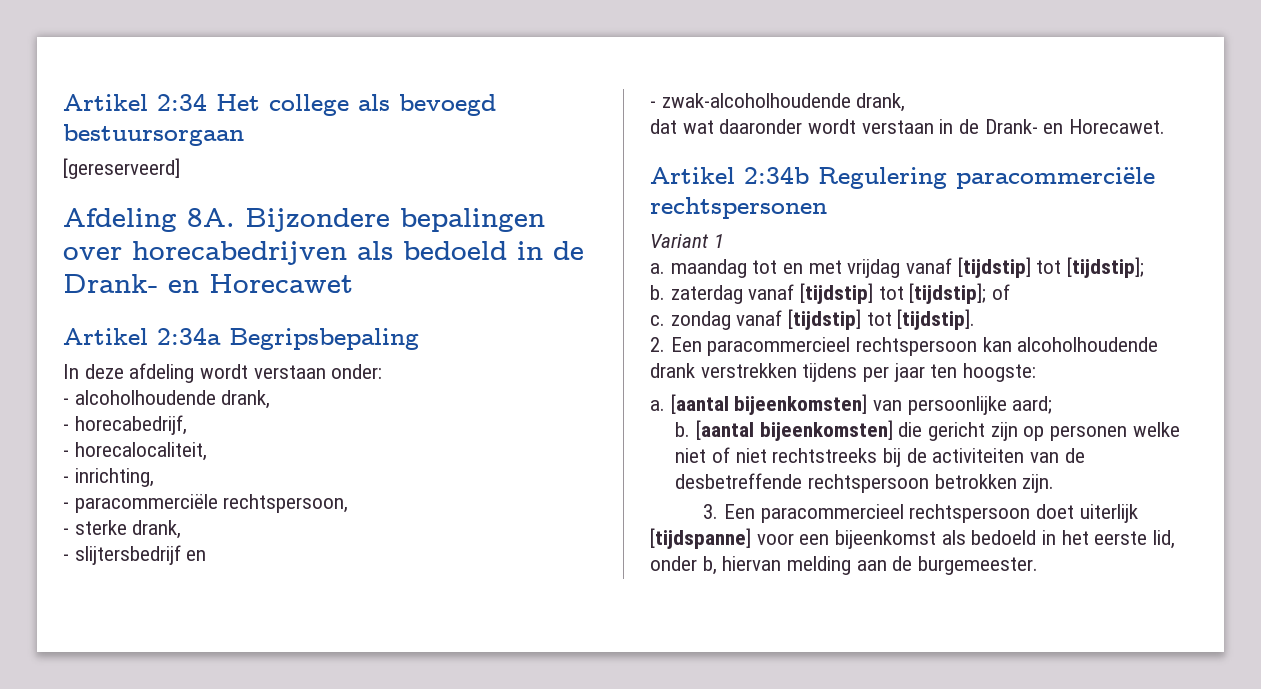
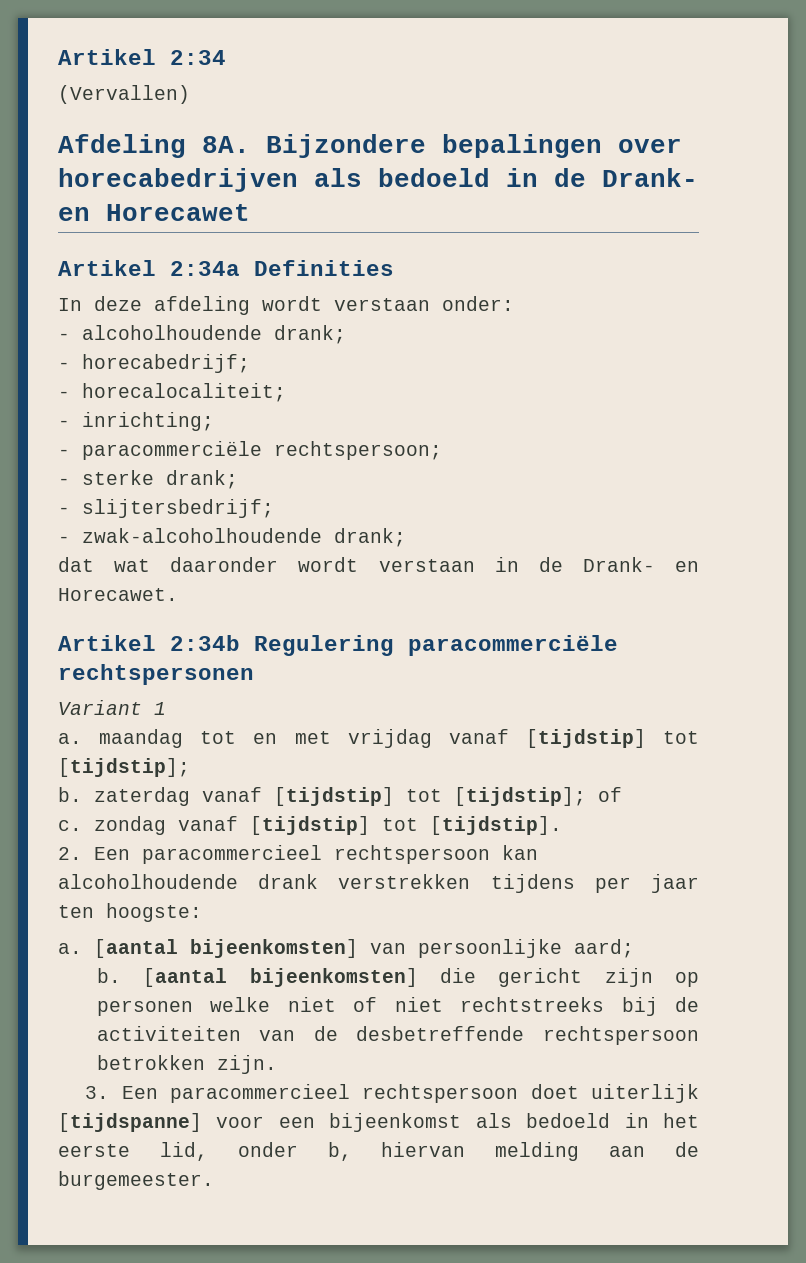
- Artikel 2:34 Het college als bevoegd bestuursorgaan
- [gereserveerd]
+ Artikel 2:34
+ (Vervallen)
- Artikel 2:34a Begripsbepaling
+ Artikel 2:34a Definities
- - alcoholhoudende drank,
- - horecabedrijf,
- - horecalocaliteit,
- - inrichting,
+ - alcoholhoudende drank;
+ - horecabedrijf;
+ - horecalocaliteit;
+ - inrichting;
- - paracommerciële rechtspersoon,
+ - paracommerciële rechtspersoon;
- - sterke drank,
- - slijtersbedrijf en
+ - sterke drank;
+ - slijtersbedrijf;
- - zwak-alcoholhoudende drank,
+ - zwak-alcoholhoudende drank;

